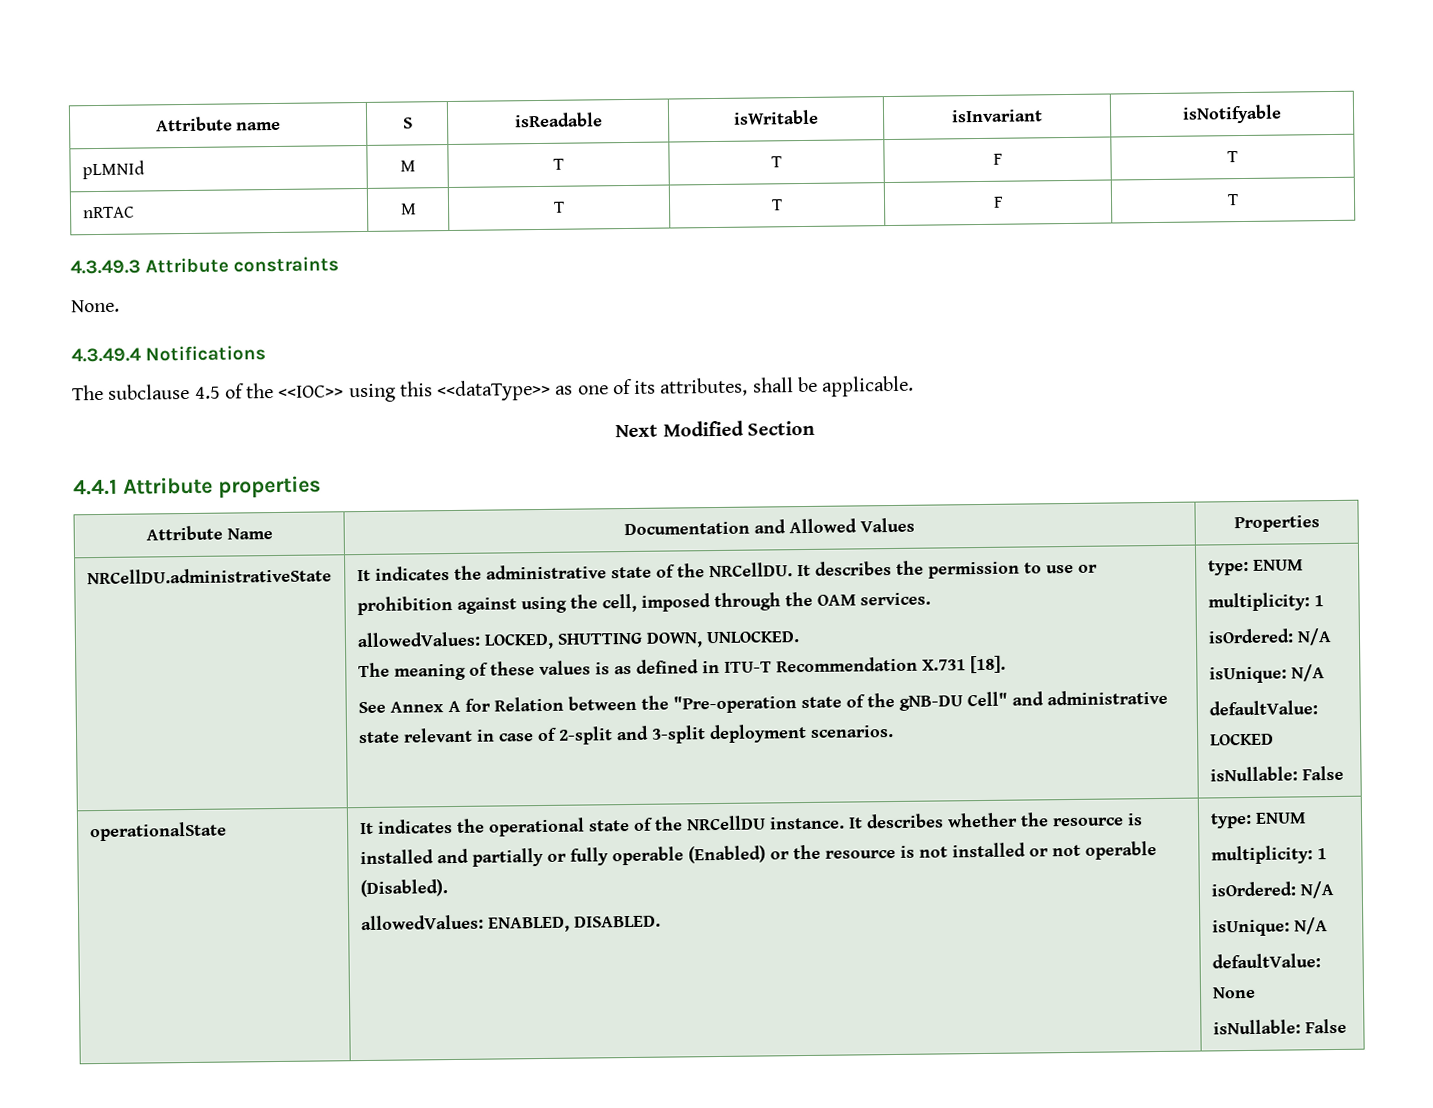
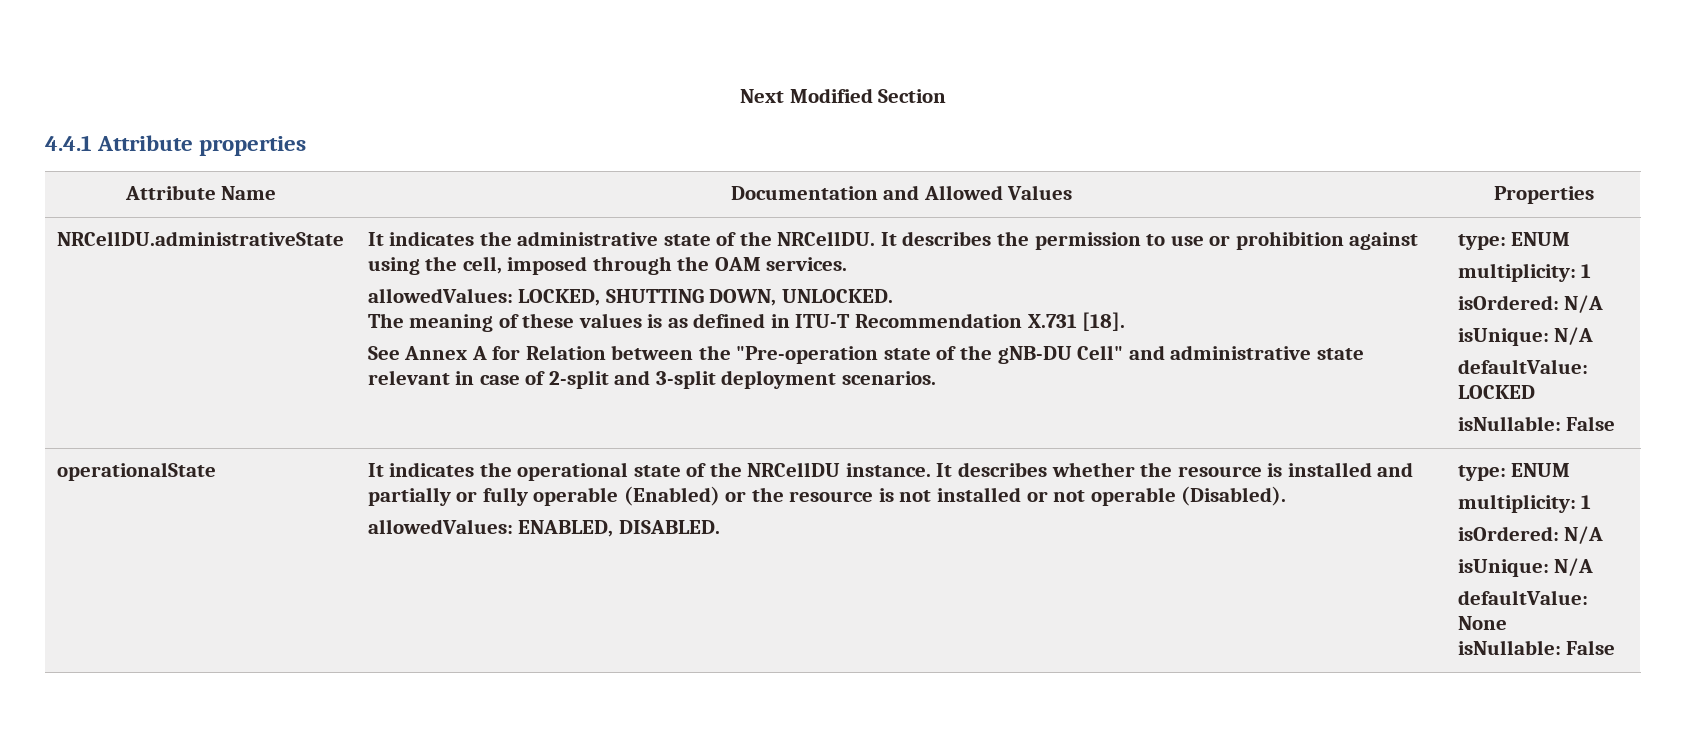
- Attribute name | S | isReadable | isWritable | isInvariant | isNotifyable
- pLMNId | M | T | T | F | T
- nRTAC | M | T | T | F | T
- 4.3.49.3 Attribute constraints
- None.
- 4.3.49.4 Notifications
- The subclause 4.5 of the <<IOC>> using this <<dataType>> as one of its attributes, shall be applicable.

